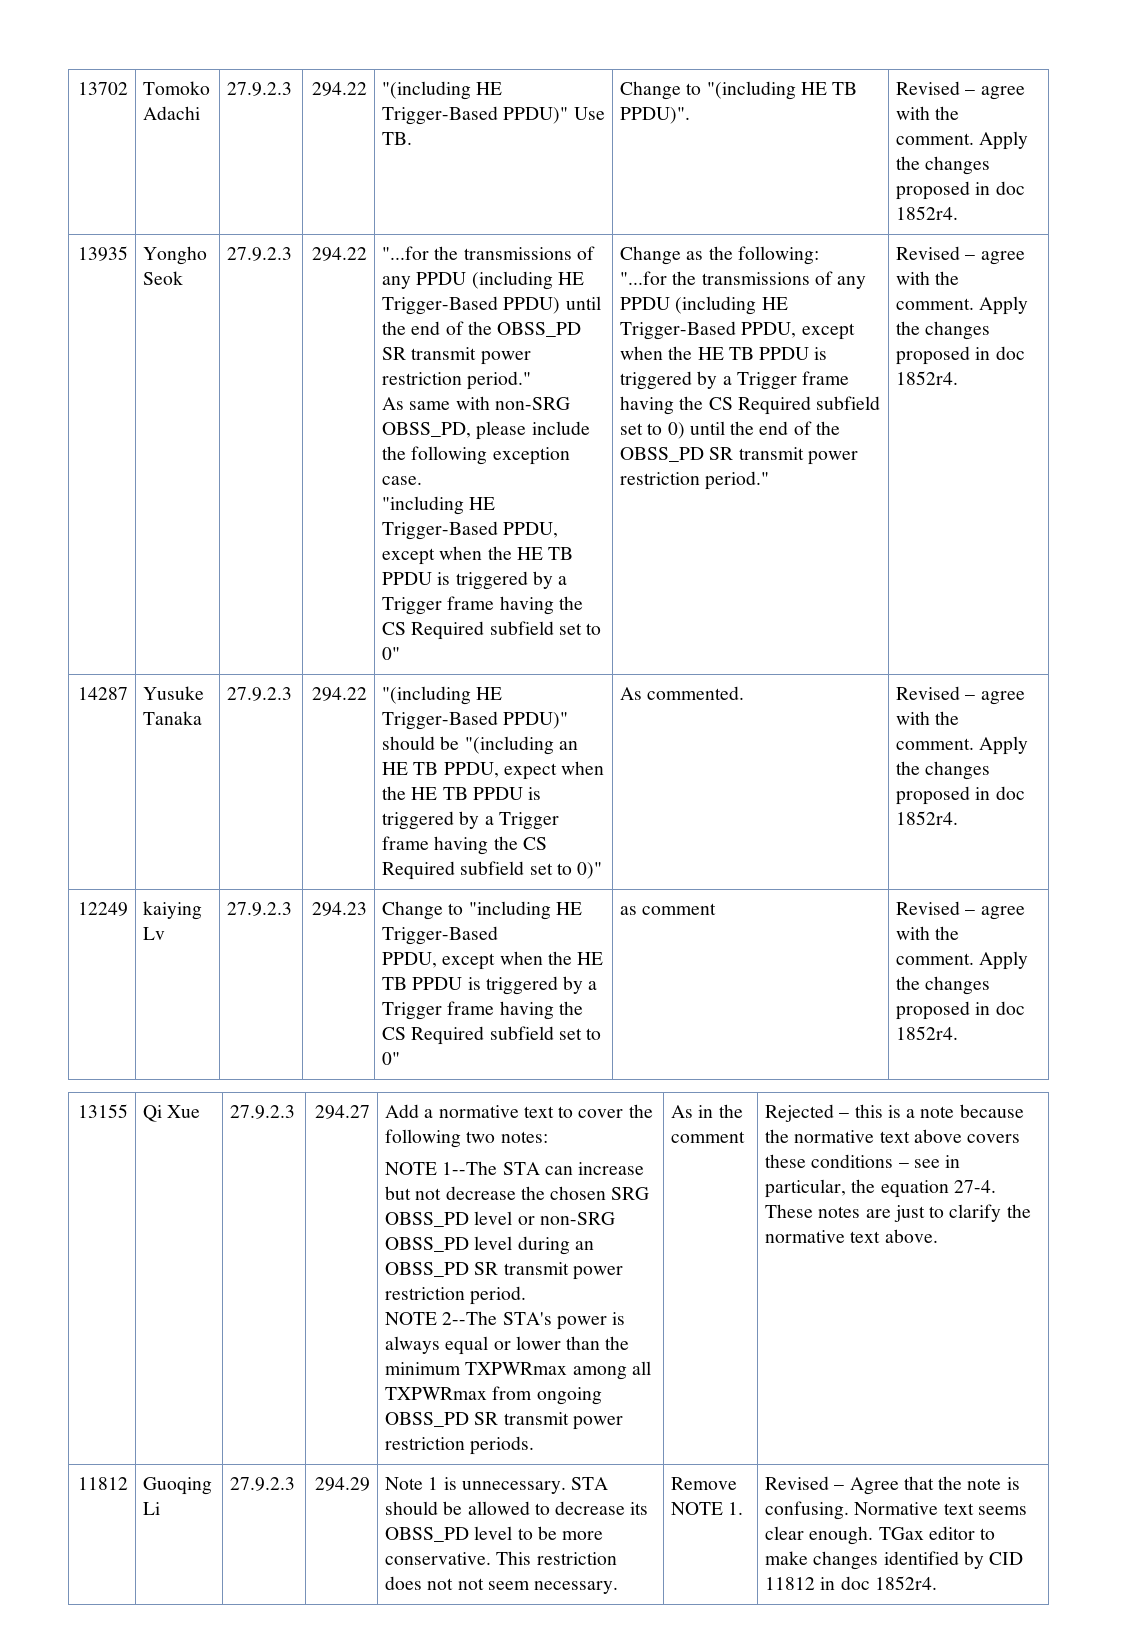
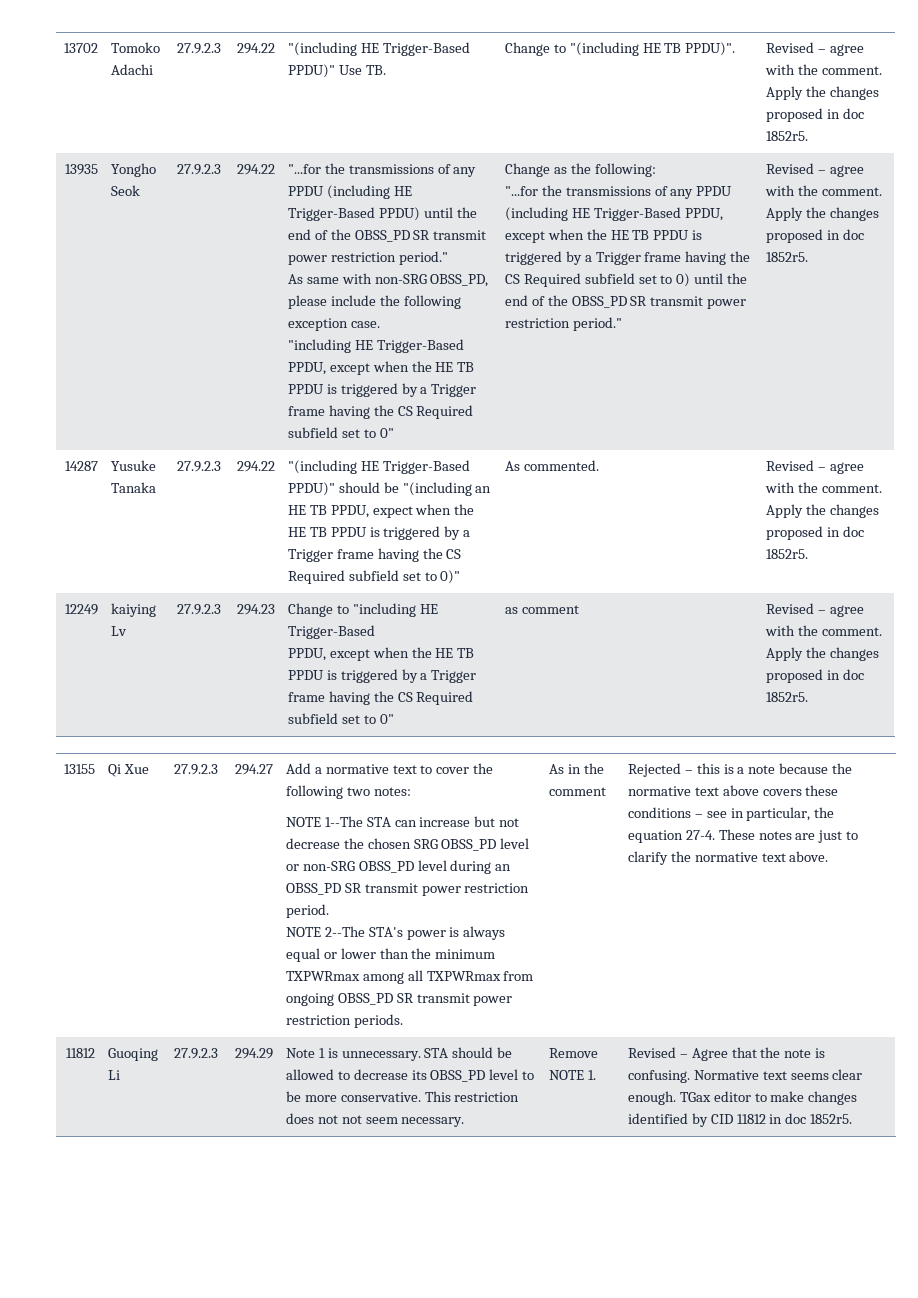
- 13702 | Tomoko Adachi | 27.9.2.3 | 294.22 | "(including HE Trigger-Based PPDU)" Use TB. | Change to "(including HE TB PPDU)". | Revised – agree with the comment. Apply the changes proposed in doc 1852r4.
+ 13702 | Tomoko Adachi | 27.9.2.3 | 294.22 | "(including HE Trigger-Based PPDU)" Use TB. | Change to "(including HE TB PPDU)". | Revised – agree with the comment. Apply the changes proposed in doc 1852r5.
- "...for the transmissions of any PPDU (including HE Trigger-Based PPDU, except when the HE TB PPDU is triggered by a Trigger frame having the CS Required subfield set to 0) until the end of the OBSS_PD SR transmit power restriction period." | Revised – agree with the comment. Apply the changes proposed in doc 1852r4.
+ "...for the transmissions of any PPDU (including HE Trigger-Based PPDU, except when the HE TB PPDU is triggered by a Trigger frame having the CS Required subfield set to 0) until the end of the OBSS_PD SR transmit power restriction period." | Revised – agree with the comment. Apply the changes proposed in doc 1852r5.
- As commented. | Revised – agree with the comment. Apply the changes proposed in doc 1852r4.
+ As commented. | Revised – agree with the comment. Apply the changes proposed in doc 1852r5.
- as comment | Revised – agree with the comment. Apply the changes proposed in doc 1852r4.
+ as comment | Revised – agree with the comment. Apply the changes proposed in doc 1852r5.
- TGax editor to make changes identified by CID 11812 in doc 1852r4.
+ TGax editor to make changes identified by CID 11812 in doc 1852r5.

